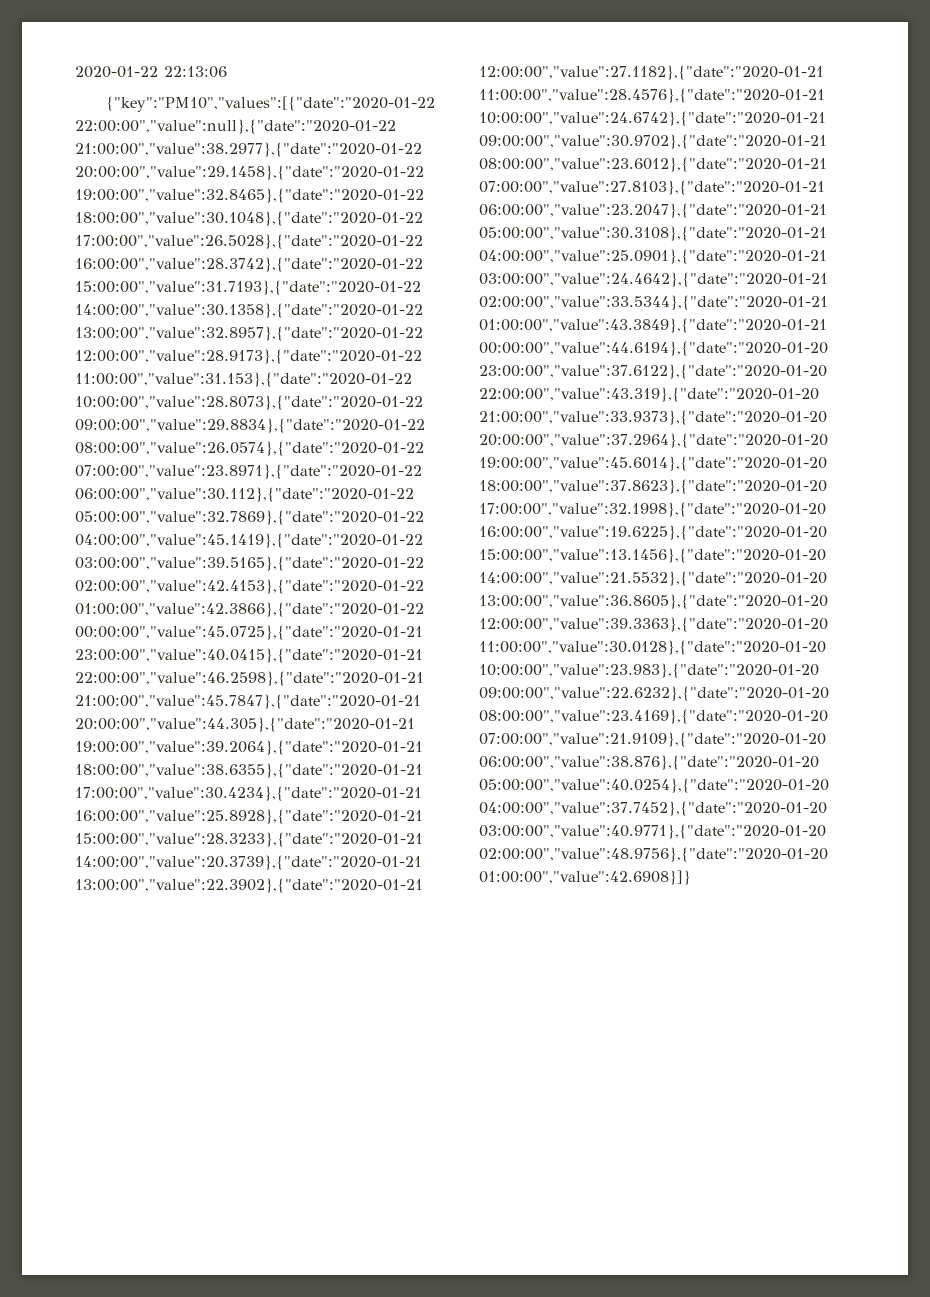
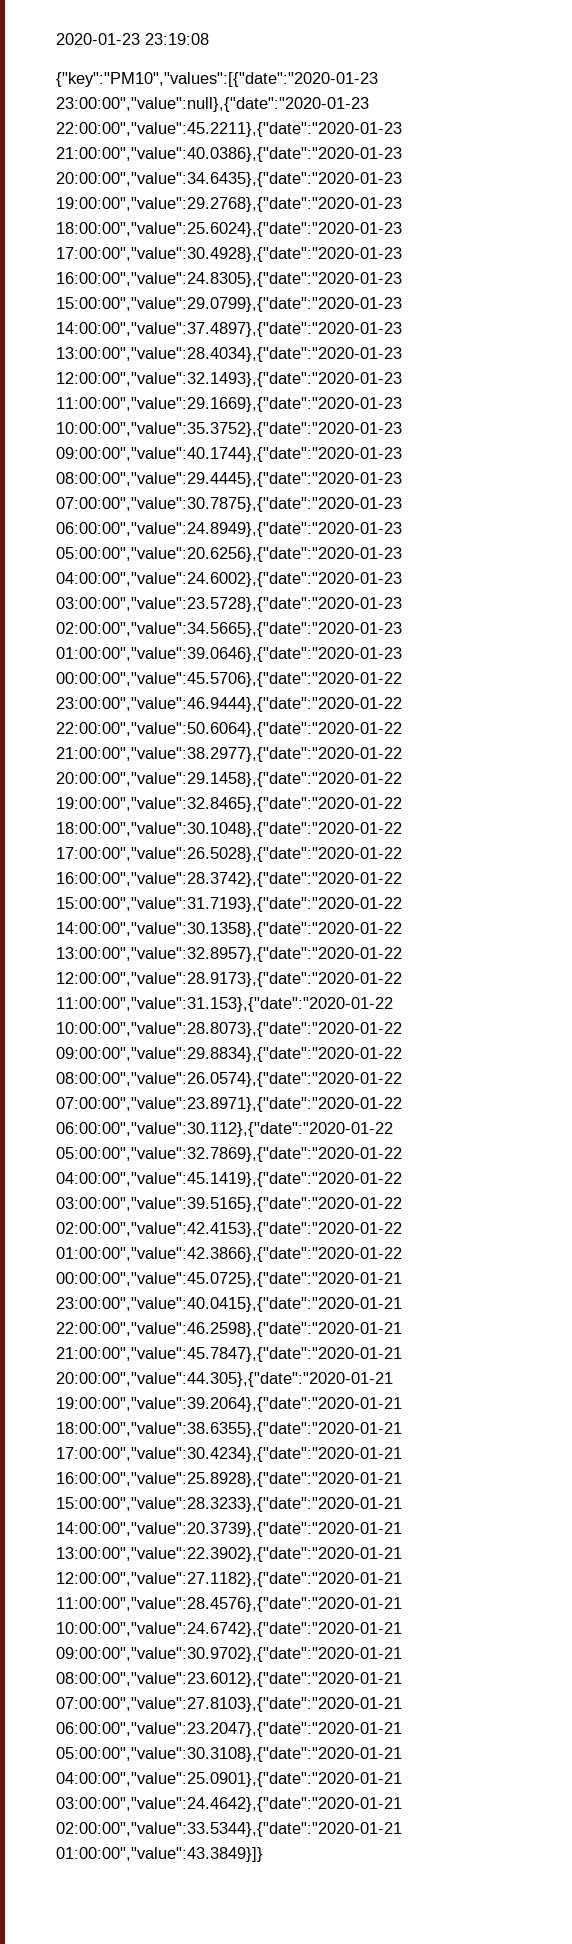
- 2020-01-22 22:13:06
- {"key":"PM10","values":[{"date":"2020-01-22 22:00:00","value":null},{"date":"2020-01-22 21:00:00","value":38.2977},{"date":"2020-01-22 20:00:00","value":29.1458},{"date":"2020-01-22 19:00:00","value":32.8465},{"date":"2020-01-22 18:00:00","value":30.1048},{"date":"2020-01-22 17:00:00","value":26.5028},{"date":"2020-01-22 16:00:00","value":28.3742},{"date":"2020-01-22 15:00:00","value":31.7193},{"date":"2020-01-22 14:00:00","value":30.1358},{"date":"2020-01-22 13:00:00","value":32.8957},{"date":"2020-01-22 12:00:00","value":28.9173},{"date":"2020-01-22 11:00:00","value":31.153},{"date":"2020-01-22 10:00:00","value":28.8073},{"date":"2020-01-22 09:00:00","value":29.8834},{"date":"2020-01-22 08:00:00","value":26.0574},{"date":"2020-01-22 07:00:00","value":23.8971},{"date":"2020-01-22 06:00:00","value":30.112},{"date":"2020-01-22 05:00:00","value":32.7869},{"date":"2020-01-22 04:00:00","value":45.1419},{"date":"2020-01-22 03:00:00","value":39.5165},{"date":"2020-01-22 02:00:00","value":42.4153},{"date":"2020-01-22 01:00:00","value":42.3866},{"date":"2020-01-22 00:00:00","value":45.0725},{"date":"2020-01-21 23:00:00","value":40.0415},{"date":"2020-01-21 22:00:00","value":46.2598},{"date":"2020-01-21 21:00:00","value":45.7847},{"date":"2020-01-21 20:00:00","value":44.305},{"date":"2020-01-21 19:00:00","value":39.2064},{"date":"2020-01-21 18:00:00","value":38.6355},{"date":"2020-01-21 17:00:00","value":30.4234},{"date":"2020-01-21 16:00:00","value":25.8928},{"date":"2020-01-21 15:00:00","value":28.3233},{"date":"2020-01-21 14:00:00","value":20.3739},{"date":"2020-01-21 13:00:00","value":22.3902},{"date":"2020-01-21 12:00:00","value":27.1182},{"date":"2020-01-21 11:00:00","value":28.4576},{"date":"2020-01-21 10:00:00","value":24.6742},{"date":"2020-01-21 09:00:00","value":30.9702},{"date":"2020-01-21 08:00:00","value":23.6012},{"date":"2020-01-21 07:00:00","value":27.8103},{"date":"2020-01-21 06:00:00","value":23.2047},{"date":"2020-01-21 05:00:00","value":30.3108},{"date":"2020-01-21 04:00:00","value":25.0901},{"date":"2020-01-21 03:00:00","value":24.4642},{"date":"2020-01-21 02:00:00","value":33.5344},{"date":"2020-01-21 01:00:00","value":43.3849},{"date":"2020-01-21 00:00:00","value":44.6194},{"date":"2020-01-20 23:00:00","value":37.6122},{"date":"2020-01-20 22:00:00","value":43.319},{"date":"2020-01-20 21:00:00","value":33.9373},{"date":"2020-01-20 20:00:00","value":37.2964},{"date":"2020-01-20 19:00:00","value":45.6014},{"date":"2020-01-20 18:00:00","value":37.8623},{"date":"2020-01-20 17:00:00","value":32.1998},{"date":"2020-01-20 16:00:00","value":19.6225},{"date":"2020-01-20 15:00:00","value":13.1456},{"date":"2020-01-20 14:00:00","value":21.5532},{"date":"2020-01-20 13:00:00","value":36.8605},{"date":"2020-01-20 12:00:00","value":39.3363},{"date":"2020-01-20 11:00:00","value":30.0128},{"date":"2020-01-20 10:00:00","value":23.983},{"date":"2020-01-20 09:00:00","value":22.6232},{"date":"2020-01-20 08:00:00","value":23.4169},{"date":"2020-01-20 07:00:00","value":21.9109},{"date":"2020-01-20 06:00:00","value":38.876},{"date":"2020-01-20 05:00:00","value":40.0254},{"date":"2020-01-20 04:00:00","value":37.7452},{"date":"2020-01-20 03:00:00","value":40.9771},{"date":"2020-01-20 02:00:00","value":48.9756},{"date":"2020-01-20 01:00:00","value":42.6908}]}
+ 2020-01-23 23:19:08
+ {"key":"PM10","values":[{"date":"2020-01-23 23:00:00","value":null},{"date":"2020-01-23 22:00:00","value":45.2211},{"date":"2020-01-23 21:00:00","value":40.0386},{"date":"2020-01-23 20:00:00","value":34.6435},{"date":"2020-01-23 19:00:00","value":29.2768},{"date":"2020-01-23 18:00:00","value":25.6024},{"date":"2020-01-23 17:00:00","value":30.4928},{"date":"2020-01-23 16:00:00","value":24.8305},{"date":"2020-01-23 15:00:00","value":29.0799},{"date":"2020-01-23 14:00:00","value":37.4897},{"date":"2020-01-23 13:00:00","value":28.4034},{"date":"2020-01-23 12:00:00","value":32.1493},{"date":"2020-01-23 11:00:00","value":29.1669},{"date":"2020-01-23 10:00:00","value":35.3752},{"date":"2020-01-23 09:00:00","value":40.1744},{"date":"2020-01-23 08:00:00","value":29.4445},{"date":"2020-01-23 07:00:00","value":30.7875},{"date":"2020-01-23 06:00:00","value":24.8949},{"date":"2020-01-23 05:00:00","value":20.6256},{"date":"2020-01-23 04:00:00","value":24.6002},{"date":"2020-01-23 03:00:00","value":23.5728},{"date":"2020-01-23 02:00:00","value":34.5665},{"date":"2020-01-23 01:00:00","value":39.0646},{"date":"2020-01-23 00:00:00","value":45.5706},{"date":"2020-01-22 23:00:00","value":46.9444},{"date":"2020-01-22 22:00:00","value":50.6064},{"date":"2020-01-22 21:00:00","value":38.2977},{"date":"2020-01-22 20:00:00","value":29.1458},{"date":"2020-01-22 19:00:00","value":32.8465},{"date":"2020-01-22 18:00:00","value":30.1048},{"date":"2020-01-22 17:00:00","value":26.5028},{"date":"2020-01-22 16:00:00","value":28.3742},{"date":"2020-01-22 15:00:00","value":31.7193},{"date":"2020-01-22 14:00:00","value":30.1358},{"date":"2020-01-22 13:00:00","value":32.8957},{"date":"2020-01-22 12:00:00","value":28.9173},{"date":"2020-01-22 11:00:00","value":31.153},{"date":"2020-01-22 10:00:00","value":28.8073},{"date":"2020-01-22 09:00:00","value":29.8834},{"date":"2020-01-22 08:00:00","value":26.0574},{"date":"2020-01-22 07:00:00","value":23.8971},{"date":"2020-01-22 06:00:00","value":30.112},{"date":"2020-01-22 05:00:00","value":32.7869},{"date":"2020-01-22 04:00:00","value":45.1419},{"date":"2020-01-22 03:00:00","value":39.5165},{"date":"2020-01-22 02:00:00","value":42.4153},{"date":"2020-01-22 01:00:00","value":42.3866},{"date":"2020-01-22 00:00:00","value":45.0725},{"date":"2020-01-21 23:00:00","value":40.0415},{"date":"2020-01-21 22:00:00","value":46.2598},{"date":"2020-01-21 21:00:00","value":45.7847},{"date":"2020-01-21 20:00:00","value":44.305},{"date":"2020-01-21 19:00:00","value":39.2064},{"date":"2020-01-21 18:00:00","value":38.6355},{"date":"2020-01-21 17:00:00","value":30.4234},{"date":"2020-01-21 16:00:00","value":25.8928},{"date":"2020-01-21 15:00:00","value":28.3233},{"date":"2020-01-21 14:00:00","value":20.3739},{"date":"2020-01-21 13:00:00","value":22.3902},{"date":"2020-01-21 12:00:00","value":27.1182},{"date":"2020-01-21 11:00:00","value":28.4576},{"date":"2020-01-21 10:00:00","value":24.6742},{"date":"2020-01-21 09:00:00","value":30.9702},{"date":"2020-01-21 08:00:00","value":23.6012},{"date":"2020-01-21 07:00:00","value":27.8103},{"date":"2020-01-21 06:00:00","value":23.2047},{"date":"2020-01-21 05:00:00","value":30.3108},{"date":"2020-01-21 04:00:00","value":25.0901},{"date":"2020-01-21 03:00:00","value":24.4642},{"date":"2020-01-21 02:00:00","value":33.5344},{"date":"2020-01-21 01:00:00","value":43.3849}]}

